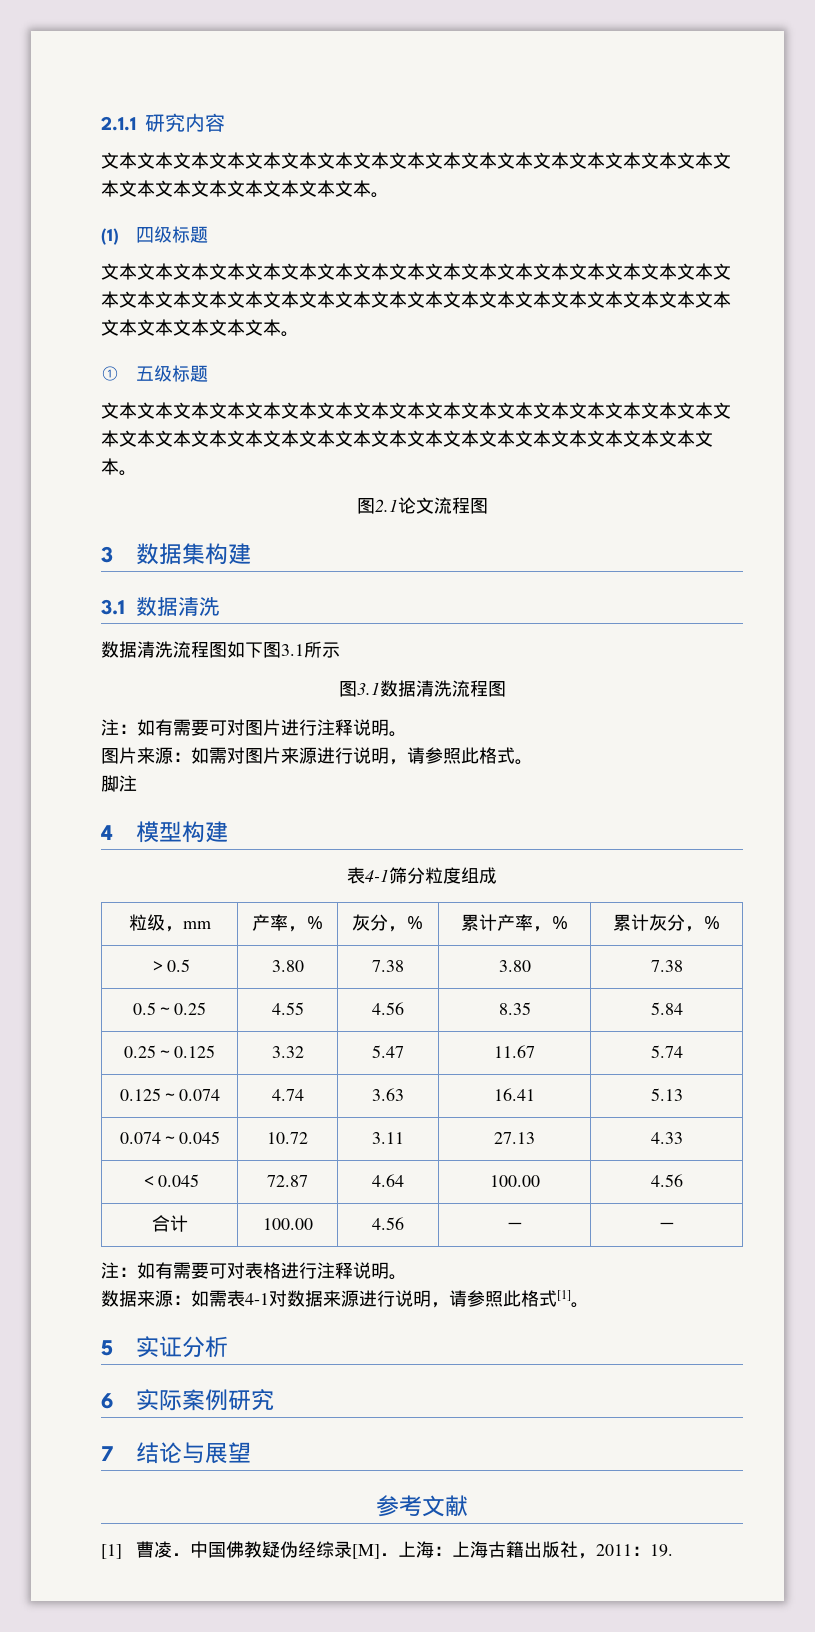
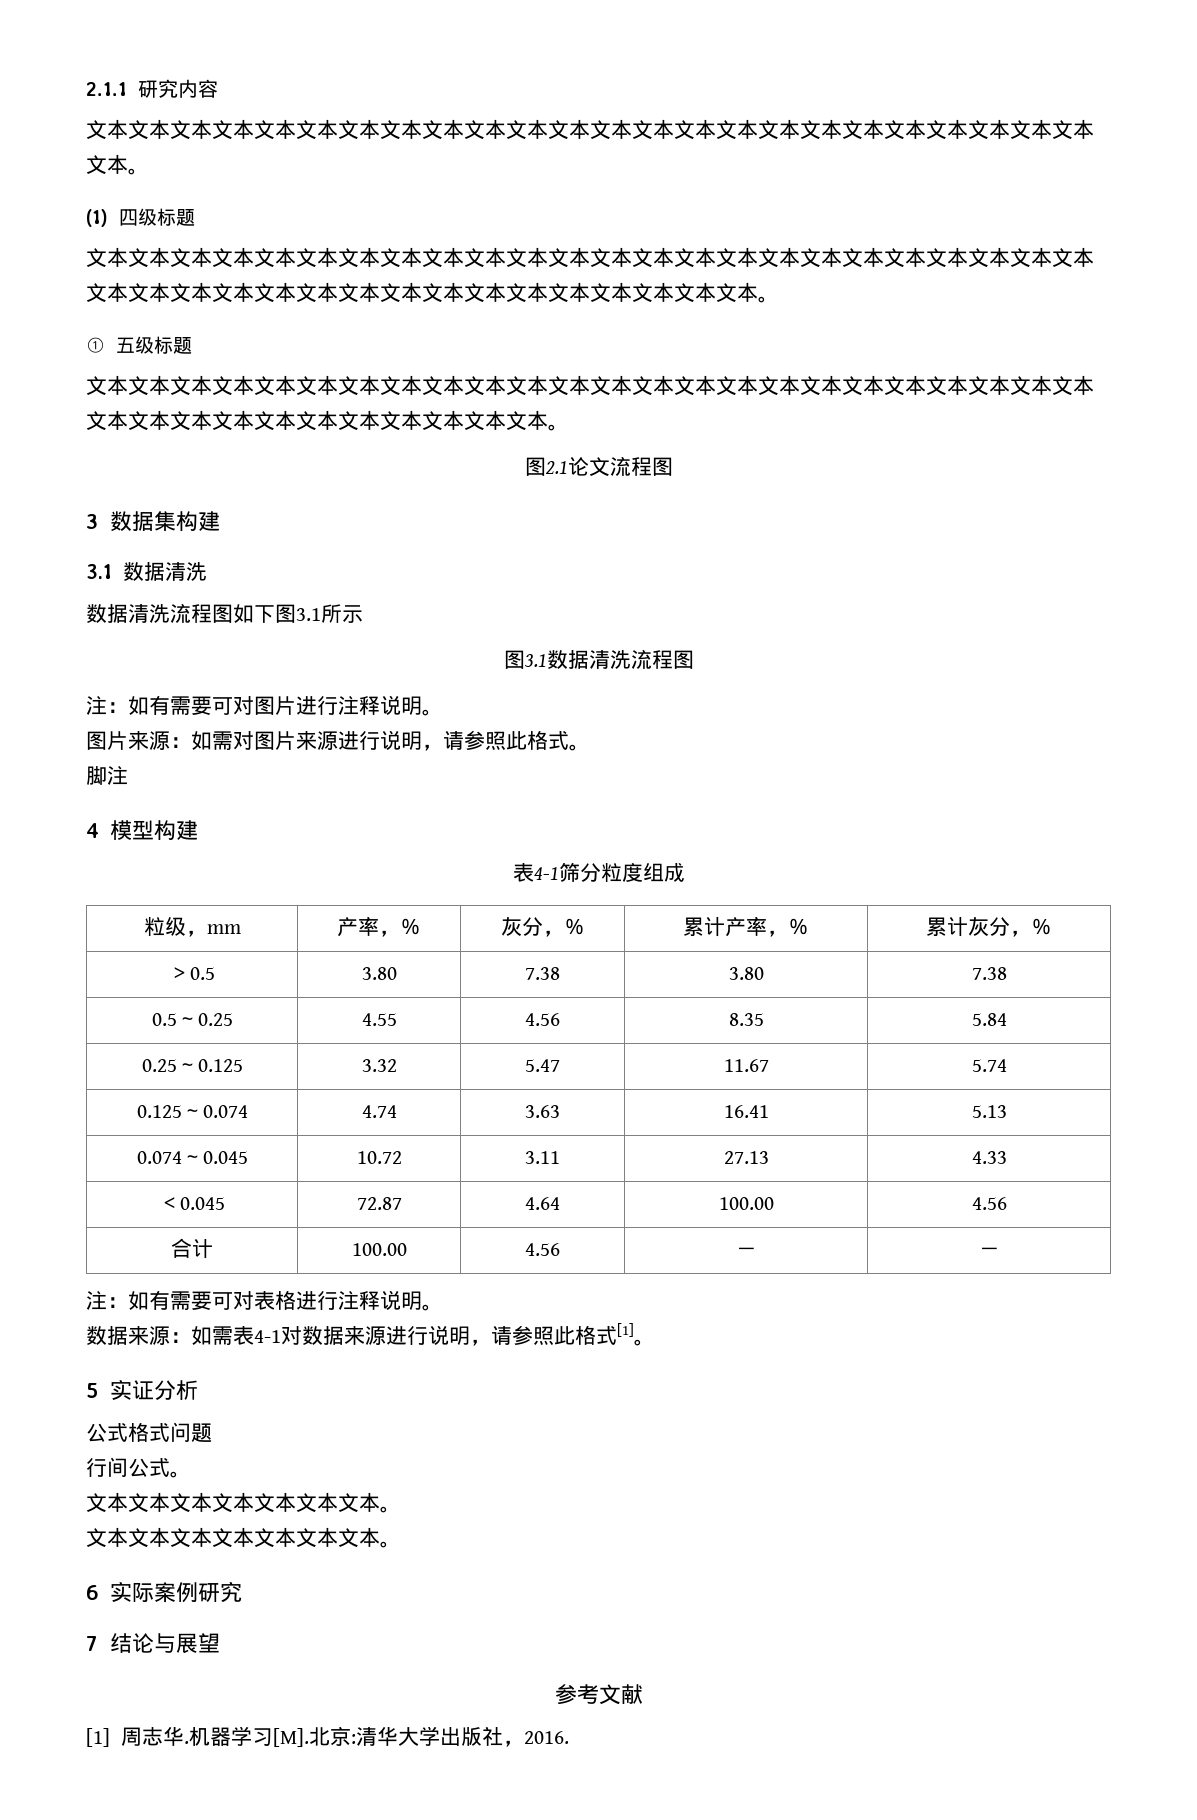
+ 公式格式问题
+ 行间公式。
+ 文本文本文本文本文本文本文本。
+ 文本文本文本文本文本文本文本。
- [1]曹凌．中国佛教疑伪经综录[M]．上海：上海古籍出版社，2011：19.
+ [1]周志华.机器学习[M].北京:清华大学出版社，2016.

